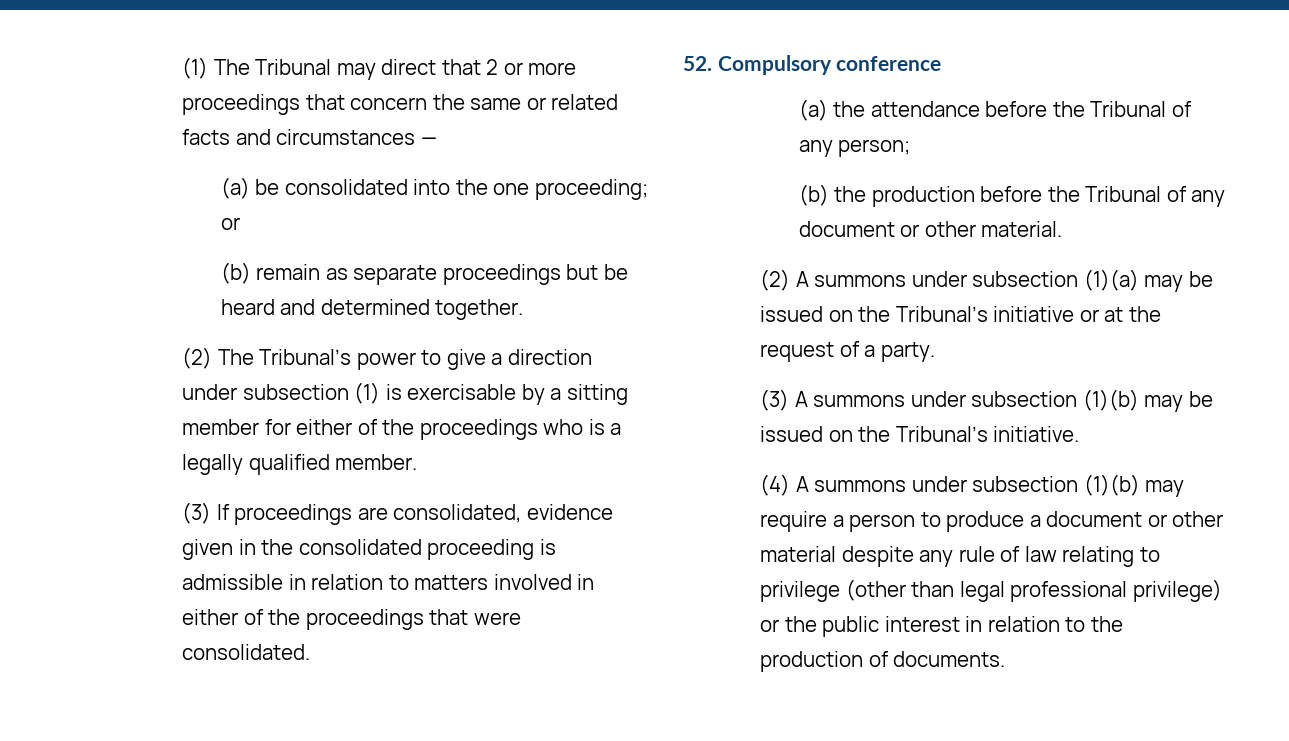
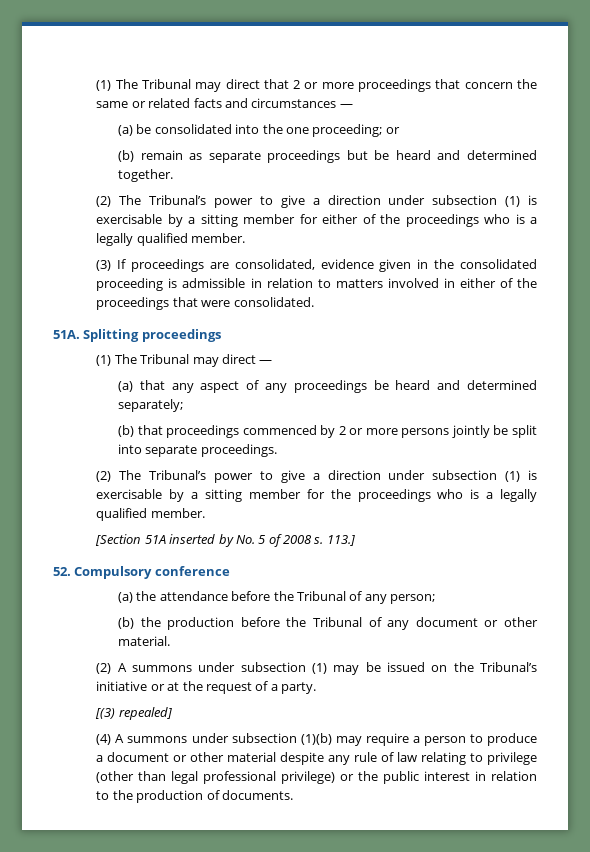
+ 51A. Splitting proceedings
+ (1) The Tribunal may direct —
+ (a) that any aspect of any proceedings be heard and determined separately;
+ (b) that proceedings commenced by 2 or more persons jointly be split into separate proceedings.
+ (2) The Tribunal’s power to give a direction under subsection (1) is exercisable by a sitting member for the proceedings who is a legally qualified member.
+ [Section 51A inserted by No. 5 of 2008 s. 113.]
- (2) A summons under subsection (1)(a) may be issued on the Tribunal’s initiative or at the request of a party.
+ (2) A summons under subsection (1) may be issued on the Tribunal’s initiative or at the request of a party.
- (3) A summons under subsection (1)(b) may be issued on the Tribunal’s initiative.
+ [(3) repealed]

